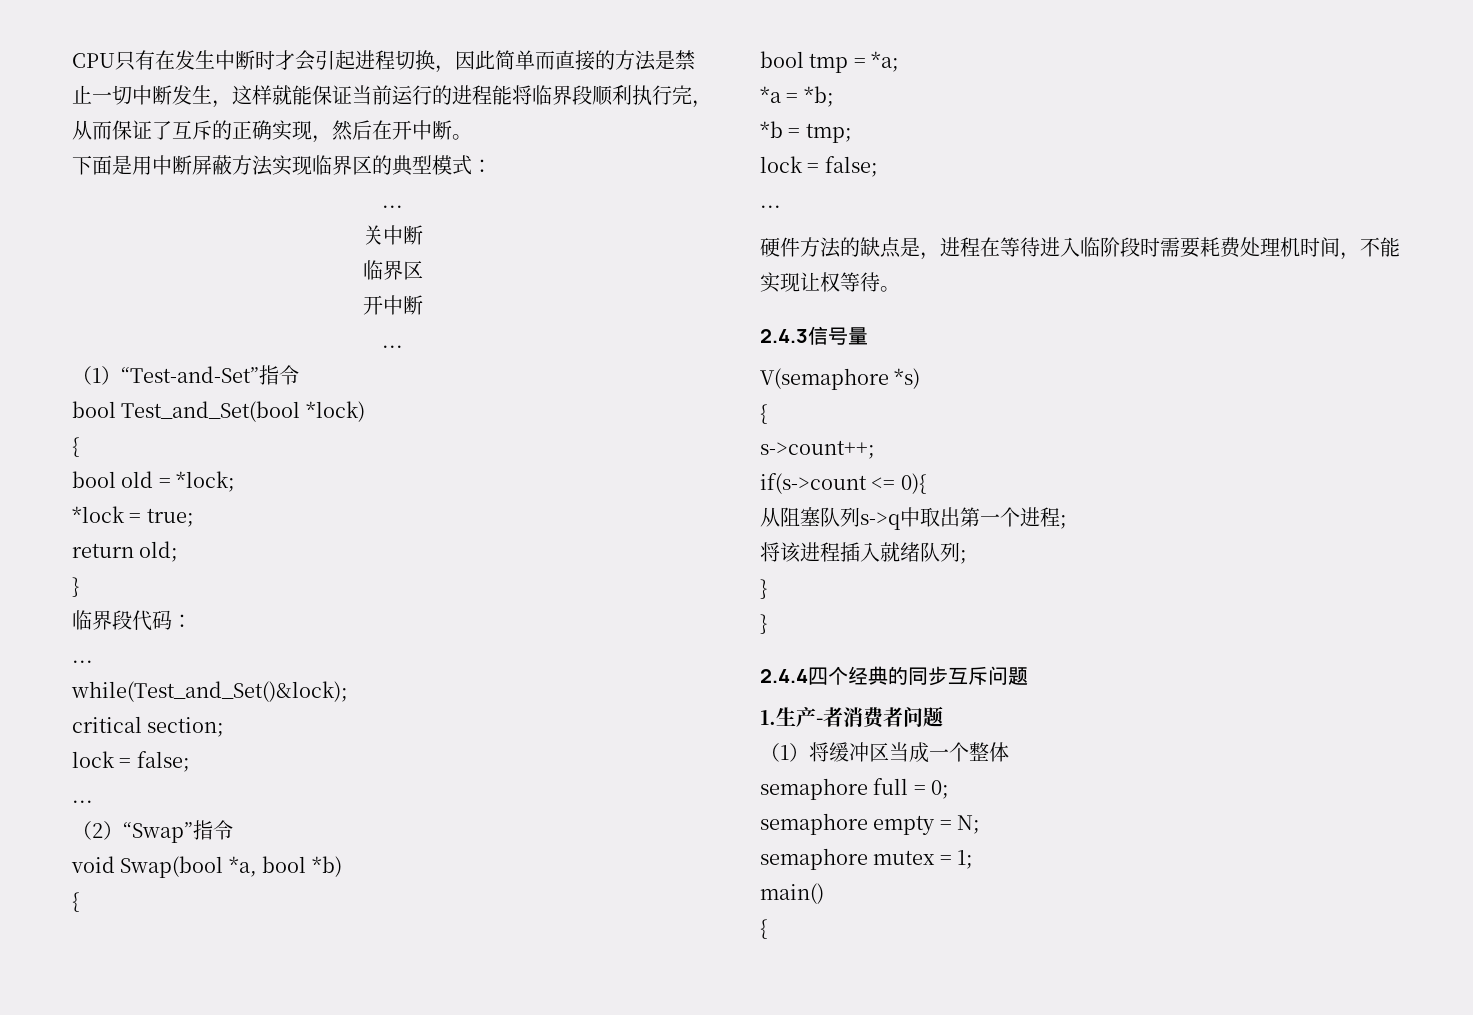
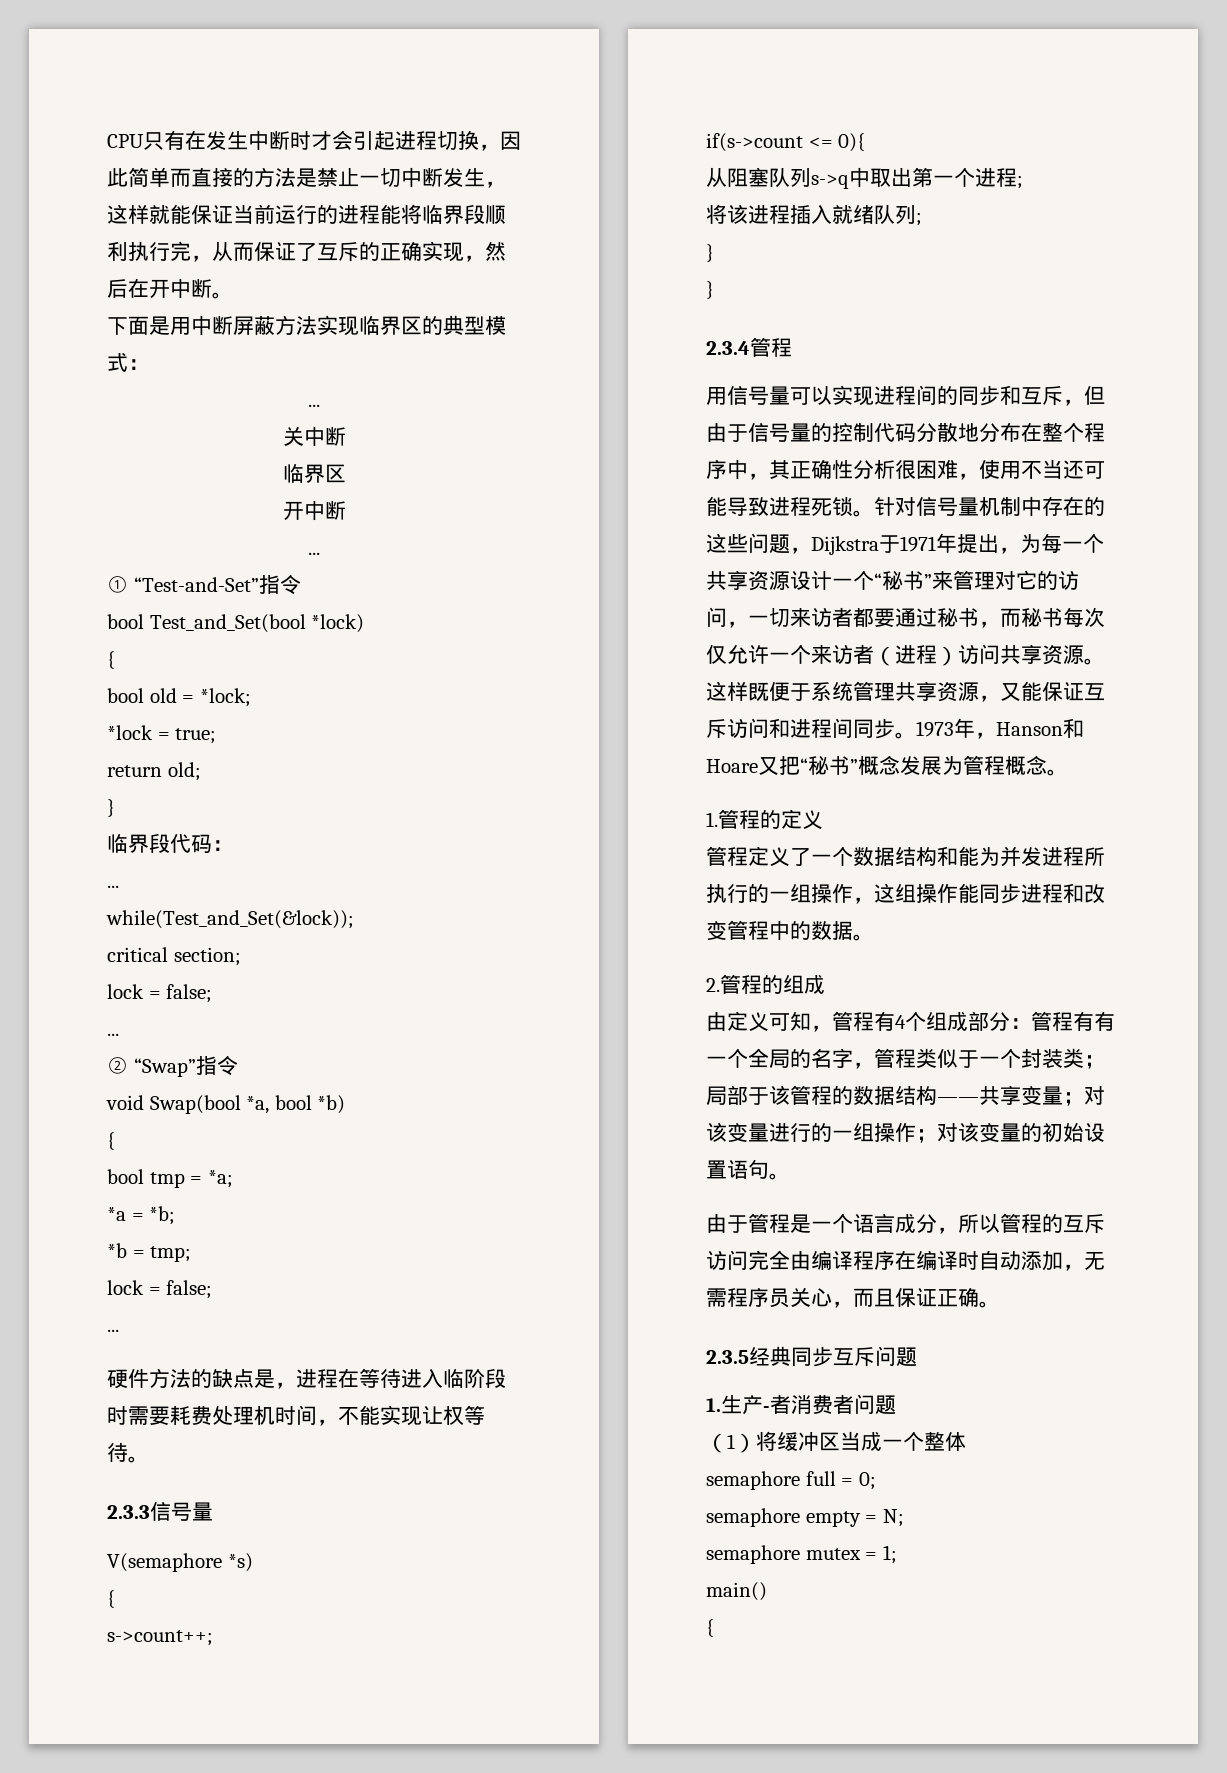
- （1）“Test-and-Set”指令
+ ① “Test-and-Set”指令
- while(Test_and_Set()&lock);
+ while(Test_and_Set(&lock));
- （2）“Swap”指令
+ ② “Swap”指令
- 2.4.3信号量
+ 2.3.3信号量
- 2.4.4四个经典的同步互斥问题
+ 2.3.4管程
+ 用信号量可以实现进程间的同步和互斥，但由于信号量的控制代码分散地分布在整个程序中，其正确性分析很困难，使用不当还可能导致进程死锁。针对信号量机制中存在的这些问题，Dijkstra于1971年提出，为每一个共享资源设计一个“秘书”来管理对它的访问，一切来访者都要通过秘书，而秘书每次仅允许一个来访者（进程）访问共享资源。这样既便于系统管理共享资源，又能保证互斥访问和进程间同步。1973年，Hanson和Hoare又把“秘书”概念发展为管程概念。
+ 1.管程的定义
+ 管程定义了一个数据结构和能为并发进程所执行的一组操作，这组操作能同步进程和改变管程中的数据。
+ 2.管程的组成
+ 由定义可知，管程有4个组成部分：管程有有一个全局的名字，管程类似于一个封装类；局部于该管程的数据结构——共享变量；对该变量进行的一组操作；对该变量的初始设置语句。
+ 由于管程是一个语言成分，所以管程的互斥访问完全由编译程序在编译时自动添加，无需程序员关心，而且保证正确。
+ 2.3.5经典同步互斥问题

